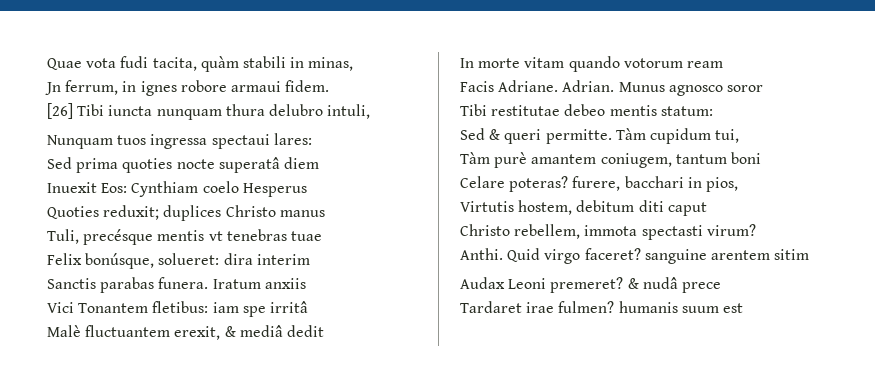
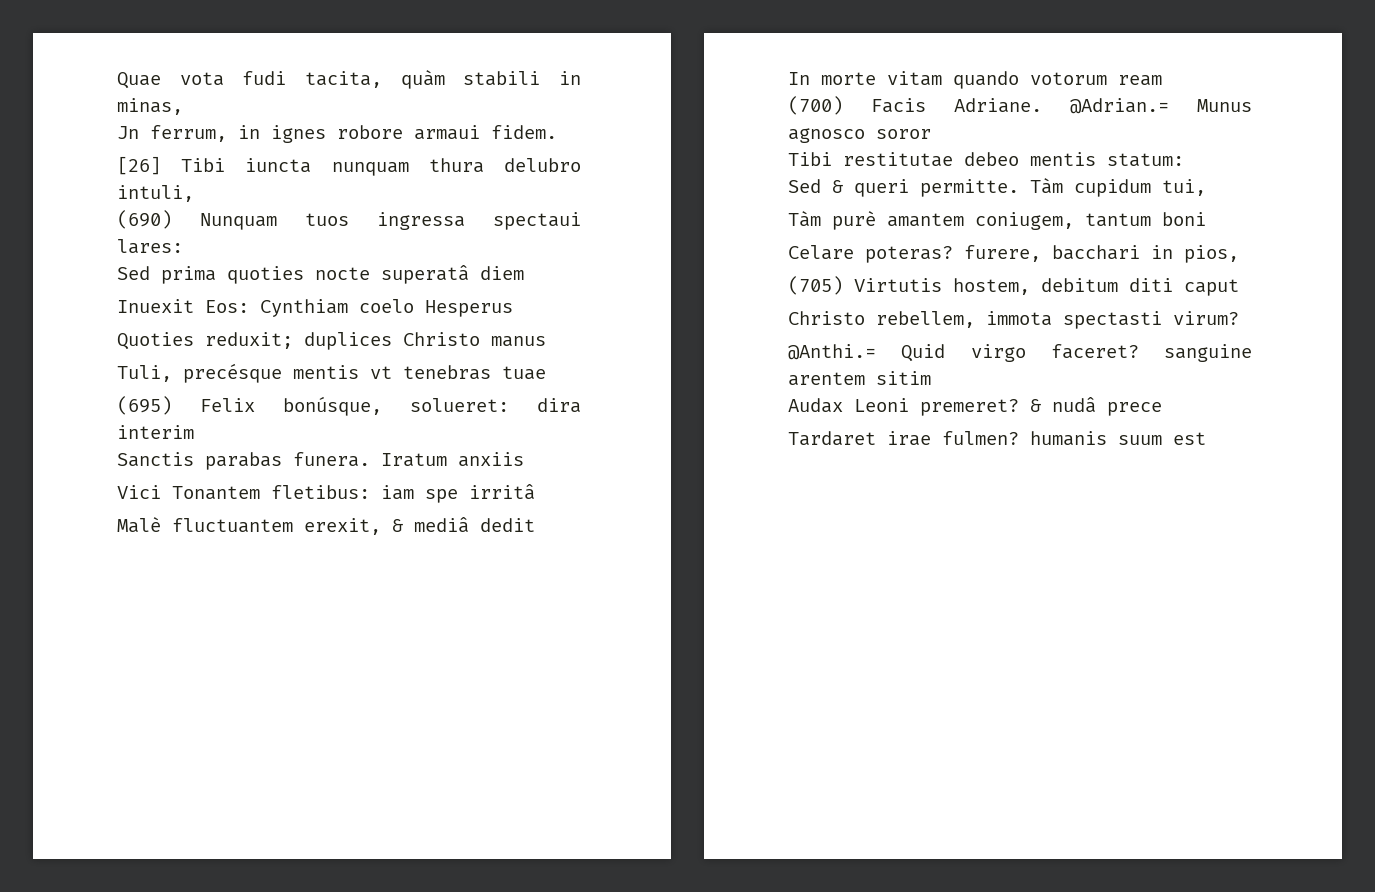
- Nunquam tuos ingressa spectaui lares:
+ (690) Nunquam tuos ingressa spectaui lares:
- Felix bonúsque, solueret: dira interim
+ (695) Felix bonúsque, solueret: dira interim
- Facis Adriane.
+ (700) Facis Adriane.
- Adrian. Munus agnosco soror
+ @Adrian.= Munus agnosco soror
- Virtutis hostem, debitum diti caput
+ (705) Virtutis hostem, debitum diti caput
- Anthi. Quid virgo faceret? sanguine arentem sitim
+ @Anthi.= Quid virgo faceret? sanguine arentem sitim

